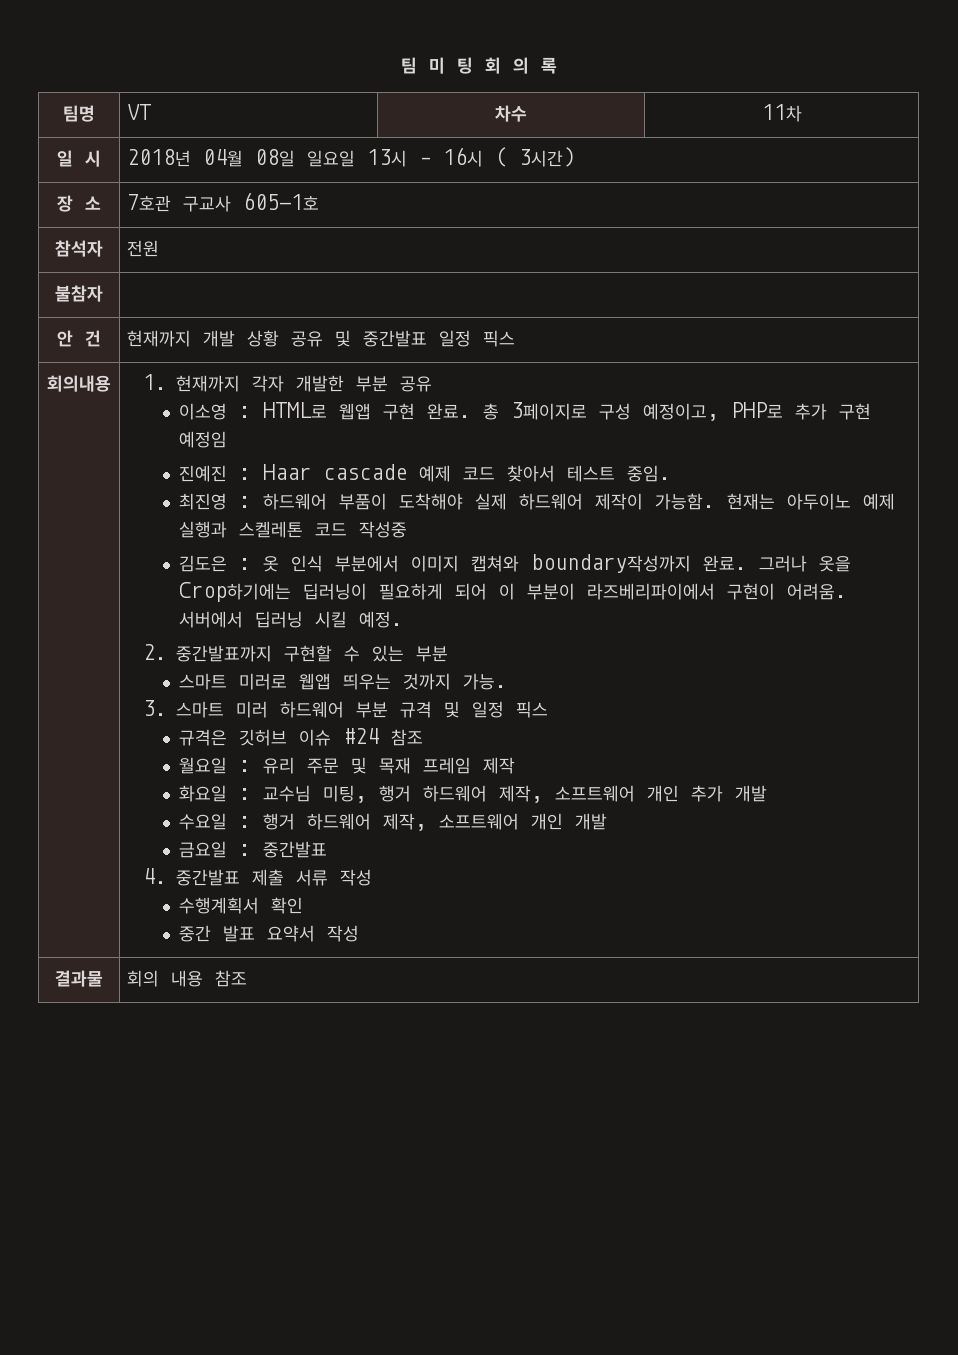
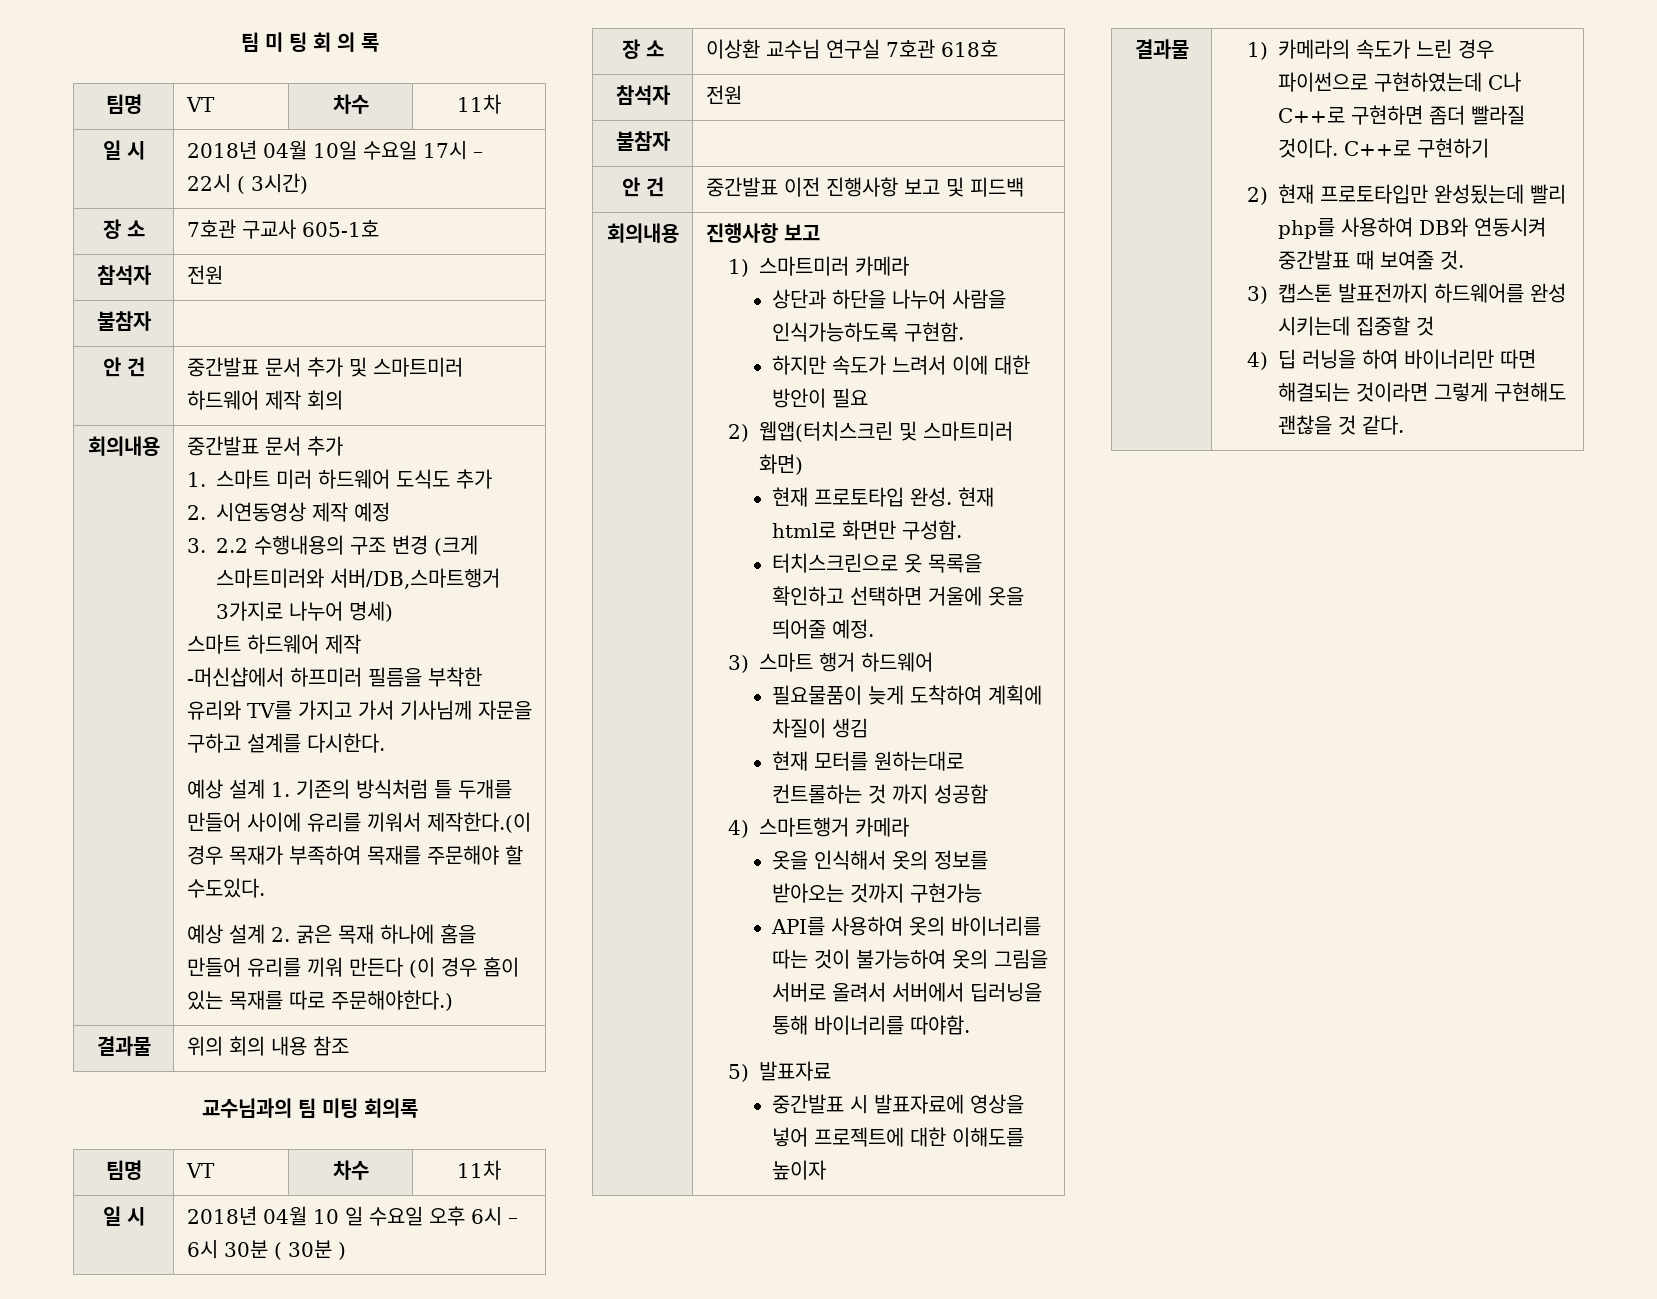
- 일 시 | 2018년 04월 08일 일요일 13시 – 16시 ( 3시간)
+ 일 시 | 2018년 04월 10일 수요일 17시 – 22시 ( 3시간)
- 안 건 | 현재까지 개발 상황 공유 및 중간발표 일정 픽스
- 회의내용 | 1. 현재까지 각자 개발한 부분 공유
- 이소영 : HTML로 웹앱 구현 완료. 총 3페이지로 구성 예정이고, PHP로 추가 구현 예정임
- 진예진 : Haar cascade 예제 코드 찾아서 테스트 중임.
- 최진영 : 하드웨어 부품이 도착해야 실제 하드웨어 제작이 가능함. 현재는 아두이노 예제 실행과 스켈레톤 코드 작성중
- 김도은 : 옷 인식 부분에서 이미지 캡쳐와 boundary작성까지 완료. 그러나 옷을 Crop하기에는 딥러닝이 필요하게 되어 이 부분이 라즈베리파이에서 구현이 어려움. 서버에서 딥러닝 시킬 예정.
- 2. 중간발표까지 구현할 수 있는 부분
- 스마트 미러로 웹앱 띄우는 것까지 가능.
- 3. 스마트 미러 하드웨어 부분 규격 및 일정 픽스
- 규격은 깃허브 이슈 #24 참조
- 월요일 : 유리 주문 및 목재 프레임 제작
- 화요일 : 교수님 미팅, 행거 하드웨어 제작, 소프트웨어 개인 추가 개발
- 수요일 : 행거 하드웨어 제작, 소프트웨어 개인 개발
- 금요일 : 중간발표
- 4. 중간발표 제출 서류 작성
- 수행계획서 확인
- 중간 발표 요약서 작성
- 결과물 | 회의 내용 참조
+ 안 건 | 중간발표 문서 추가 및 스마트미러 하드웨어 제작 회의
+ 회의내용 | 중간발표 문서 추가
+ 1. 스마트 미러 하드웨어 도식도 추가
+ 2. 시연동영상 제작 예정
+ 3. 2.2 수행내용의 구조 변경 (크게 스마트미러와 서버/DB,스마트행거 3가지로 나누어 명세)
+ 스마트 하드웨어 제작
+ -머신샵에서 하프미러 필름을 부착한 유리와 TV를 가지고 가서 기사님께 자문을 구하고 설계를 다시한다.
+ 예상 설계 1. 기존의 방식처럼 틀 두개를 만들어 사이에 유리를 끼워서 제작한다.(이 경우 목재가 부족하여 목재를 주문해야 할 수도있다.
+ 예상 설계 2. 굵은 목재 하나에 홈을 만들어 유리를 끼워 만든다 (이 경우 홈이 있는 목재를 따로 주문해야한다.)
+ 결과물 | 위의 회의 내용 참조
+ 교수님과의 팀 미팅 회의록
+ 팀명 | VT | 차수 | 11차
+ 일 시 | 2018년 04월 10 일 수요일 오후 6시 – 6시 30분 ( 30분 )
+ 장 소 | 이상환 교수님 연구실 7호관 618호
+ 참석자 | 전원
+ 불참자 |
+ 안 건 | 중간발표 이전 진행사항 보고 및 피드백
+ 회의내용 | 진행사항 보고
+ 1) 스마트미러 카메라
+ 상단과 하단을 나누어 사람을 인식가능하도록 구현함.
+ 하지만 속도가 느려서 이에 대한 방안이 필요
+ 2) 웹앱(터치스크린 및 스마트미러 화면)
+ 현재 프로토타입 완성. 현재 html로 화면만 구성함.
+ 터치스크린으로 옷 목록을 확인하고 선택하면 거울에 옷을 띄어줄 예정.
+ 3) 스마트 행거 하드웨어
+ 필요물품이 늦게 도착하여 계획에 차질이 생김
+ 현재 모터를 원하는대로 컨트롤하는 것 까지 성공함
+ 4) 스마트행거 카메라
+ 옷을 인식해서 옷의 정보를 받아오는 것까지 구현가능
+ API를 사용하여 옷의 바이너리를 따는 것이 불가능하여 옷의 그림을 서버로 올려서 서버에서 딥러닝을 통해 바이너리를 따야함.
+ 5) 발표자료
+ 중간발표 시 발표자료에 영상을 넣어 프로젝트에 대한 이해도를 높이자
+ 결과물 | 1) 카메라의 속도가 느린 경우 파이썬으로 구현하였는데 C나 C++로 구현하면 좀더 빨라질 것이다. C++로 구현하기
+ 2) 현재 프로토타입만 완성됬는데 빨리 php를 사용하여 DB와 연동시켜 중간발표 때 보여줄 것.
+ 3) 캡스톤 발표전까지 하드웨어를 완성 시키는데 집중할 것
+ 4) 딥 러닝을 하여 바이너리만 따면 해결되는 것이라면 그렇게 구현해도 괜찮을 것 같다.

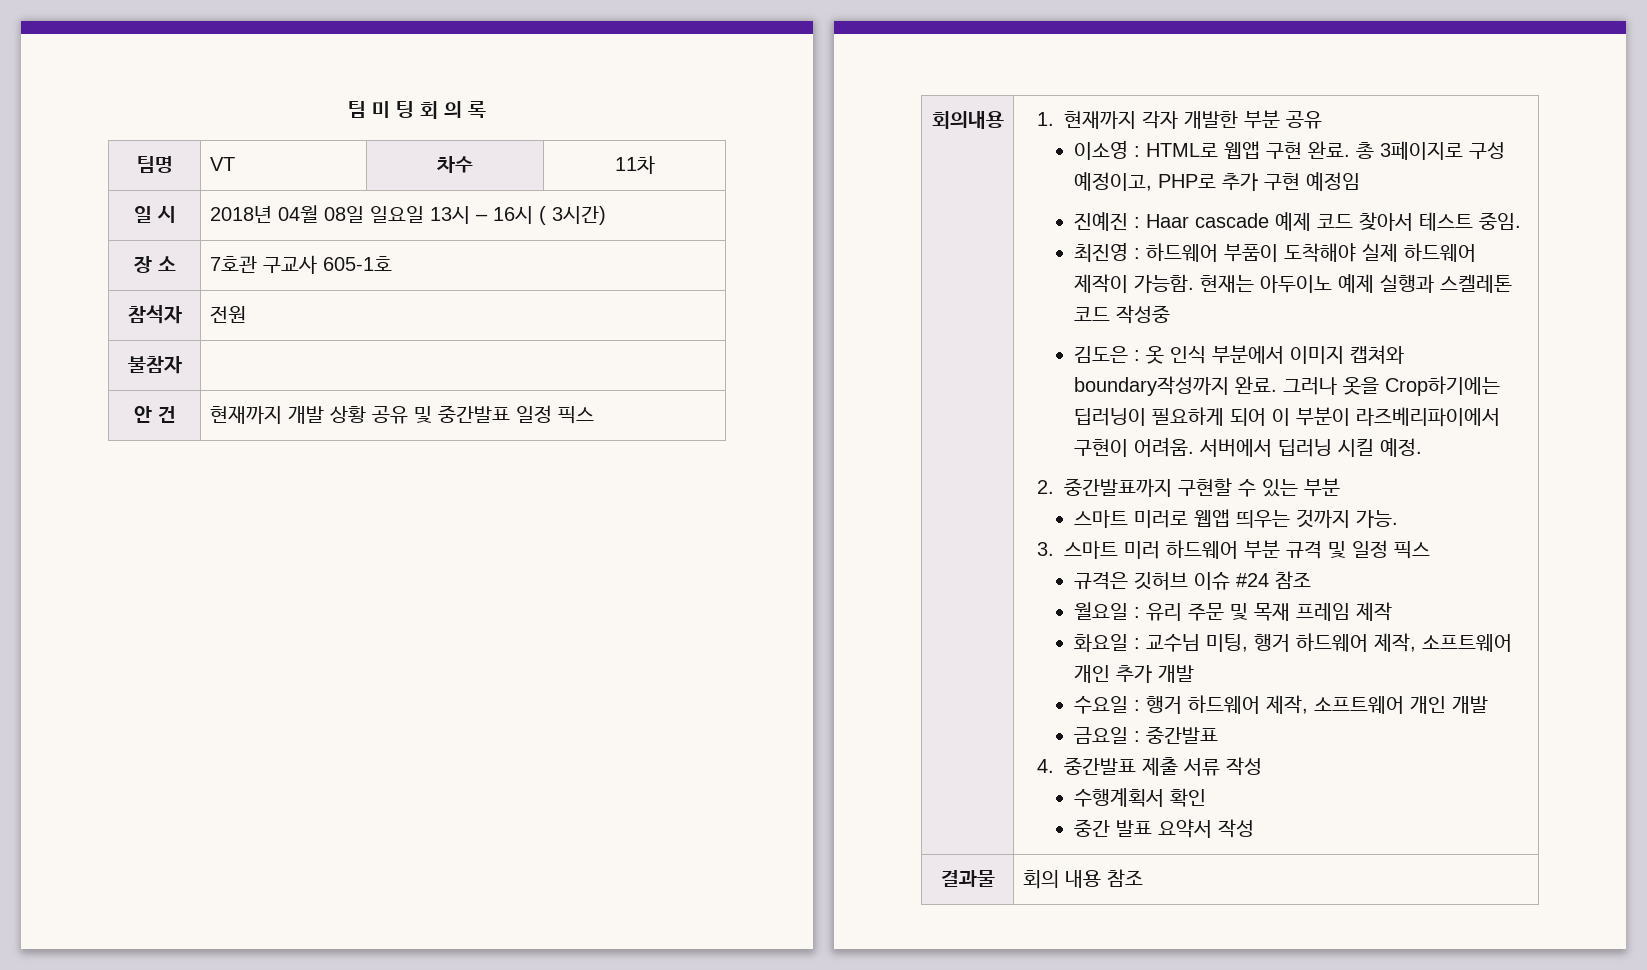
- 일 시 | 2018년 04월 10일 수요일 17시 – 22시 ( 3시간)
+ 일 시 | 2018년 04월 08일 일요일 13시 – 16시 ( 3시간)
- 안 건 | 중간발표 문서 추가 및 스마트미러 하드웨어 제작 회의
- 회의내용 | 중간발표 문서 추가
- 1. 스마트 미러 하드웨어 도식도 추가
- 2. 시연동영상 제작 예정
- 3. 2.2 수행내용의 구조 변경 (크게 스마트미러와 서버/DB,스마트행거 3가지로 나누어 명세)
- 스마트 하드웨어 제작
- -머신샵에서 하프미러 필름을 부착한 유리와 TV를 가지고 가서 기사님께 자문을 구하고 설계를 다시한다.
- 예상 설계 1. 기존의 방식처럼 틀 두개를 만들어 사이에 유리를 끼워서 제작한다.(이 경우 목재가 부족하여 목재를 주문해야 할 수도있다.
- 예상 설계 2. 굵은 목재 하나에 홈을 만들어 유리를 끼워 만든다 (이 경우 홈이 있는 목재를 따로 주문해야한다.)
- 결과물 | 위의 회의 내용 참조
+ 안 건 | 현재까지 개발 상황 공유 및 중간발표 일정 픽스
+ 회의내용 | 1. 현재까지 각자 개발한 부분 공유
+ 이소영 : HTML로 웹앱 구현 완료. 총 3페이지로 구성 예정이고, PHP로 추가 구현 예정임
+ 진예진 : Haar cascade 예제 코드 찾아서 테스트 중임.
+ 최진영 : 하드웨어 부품이 도착해야 실제 하드웨어 제작이 가능함. 현재는 아두이노 예제 실행과 스켈레톤 코드 작성중
+ 김도은 : 옷 인식 부분에서 이미지 캡쳐와 boundary작성까지 완료. 그러나 옷을 Crop하기에는 딥러닝이 필요하게 되어 이 부분이 라즈베리파이에서 구현이 어려움. 서버에서 딥러닝 시킬 예정.
+ 2. 중간발표까지 구현할 수 있는 부분
+ 스마트 미러로 웹앱 띄우는 것까지 가능.
+ 3. 스마트 미러 하드웨어 부분 규격 및 일정 픽스
+ 규격은 깃허브 이슈 #24 참조
+ 월요일 : 유리 주문 및 목재 프레임 제작
+ 화요일 : 교수님 미팅, 행거 하드웨어 제작, 소프트웨어 개인 추가 개발
+ 수요일 : 행거 하드웨어 제작, 소프트웨어 개인 개발
+ 금요일 : 중간발표
+ 4. 중간발표 제출 서류 작성
+ 수행계획서 확인
+ 중간 발표 요약서 작성
+ 결과물 | 회의 내용 참조
- 교수님과의 팀 미팅 회의록
- 팀명 | VT | 차수 | 11차
- 일 시 | 2018년 04월 10 일 수요일 오후 6시 – 6시 30분 ( 30분 )
- 장 소 | 이상환 교수님 연구실 7호관 618호
- 참석자 | 전원
- 불참자 |
- 안 건 | 중간발표 이전 진행사항 보고 및 피드백
- 회의내용 | 진행사항 보고
- 1) 스마트미러 카메라
- 상단과 하단을 나누어 사람을 인식가능하도록 구현함.
- 하지만 속도가 느려서 이에 대한 방안이 필요
- 2) 웹앱(터치스크린 및 스마트미러 화면)
- 현재 프로토타입 완성. 현재 html로 화면만 구성함.
- 터치스크린으로 옷 목록을 확인하고 선택하면 거울에 옷을 띄어줄 예정.
- 3) 스마트 행거 하드웨어
- 필요물품이 늦게 도착하여 계획에 차질이 생김
- 현재 모터를 원하는대로 컨트롤하는 것 까지 성공함
- 4) 스마트행거 카메라
- 옷을 인식해서 옷의 정보를 받아오는 것까지 구현가능
- API를 사용하여 옷의 바이너리를 따는 것이 불가능하여 옷의 그림을 서버로 올려서 서버에서 딥러닝을 통해 바이너리를 따야함.
- 5) 발표자료
- 중간발표 시 발표자료에 영상을 넣어 프로젝트에 대한 이해도를 높이자
- 결과물 | 1) 카메라의 속도가 느린 경우 파이썬으로 구현하였는데 C나 C++로 구현하면 좀더 빨라질 것이다. C++로 구현하기
- 2) 현재 프로토타입만 완성됬는데 빨리 php를 사용하여 DB와 연동시켜 중간발표 때 보여줄 것.
- 3) 캡스톤 발표전까지 하드웨어를 완성 시키는데 집중할 것
- 4) 딥 러닝을 하여 바이너리만 따면 해결되는 것이라면 그렇게 구현해도 괜찮을 것 같다.

